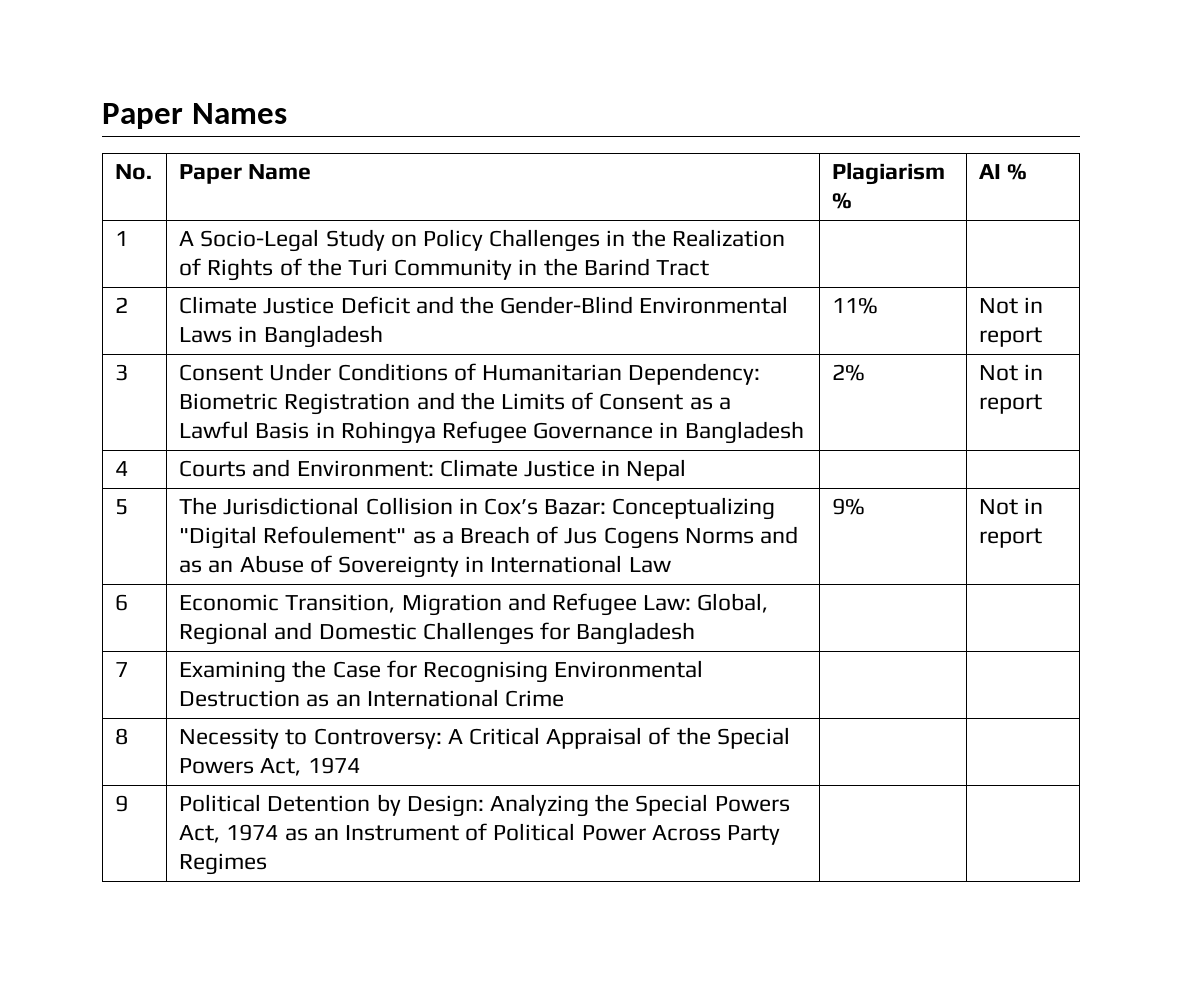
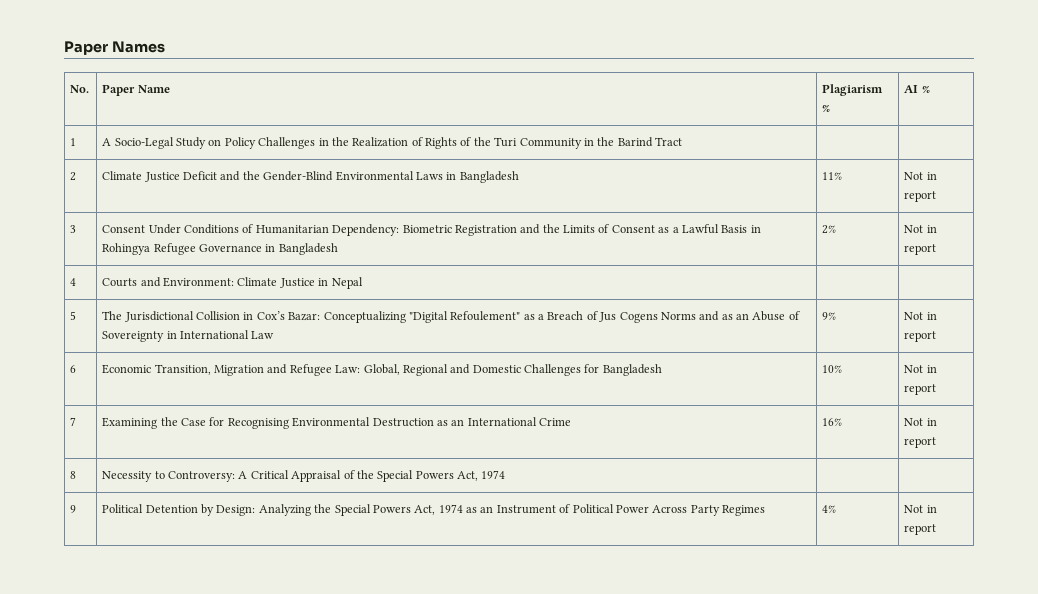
- 6 | Economic Transition, Migration and Refugee Law: Global, Regional and Domestic Challenges for Bangladesh | |
+ 6 | Economic Transition, Migration and Refugee Law: Global, Regional and Domestic Challenges for Bangladesh | 10% | Not in report
- 7 | Examining the Case for Recognising Environmental Destruction as an International Crime | |
+ 7 | Examining the Case for Recognising Environmental Destruction as an International Crime | 16% | Not in report
- 9 | Political Detention by Design: Analyzing the Special Powers Act, 1974 as an Instrument of Political Power Across Party Regimes | |
+ 9 | Political Detention by Design: Analyzing the Special Powers Act, 1974 as an Instrument of Political Power Across Party Regimes | 4% | Not in report

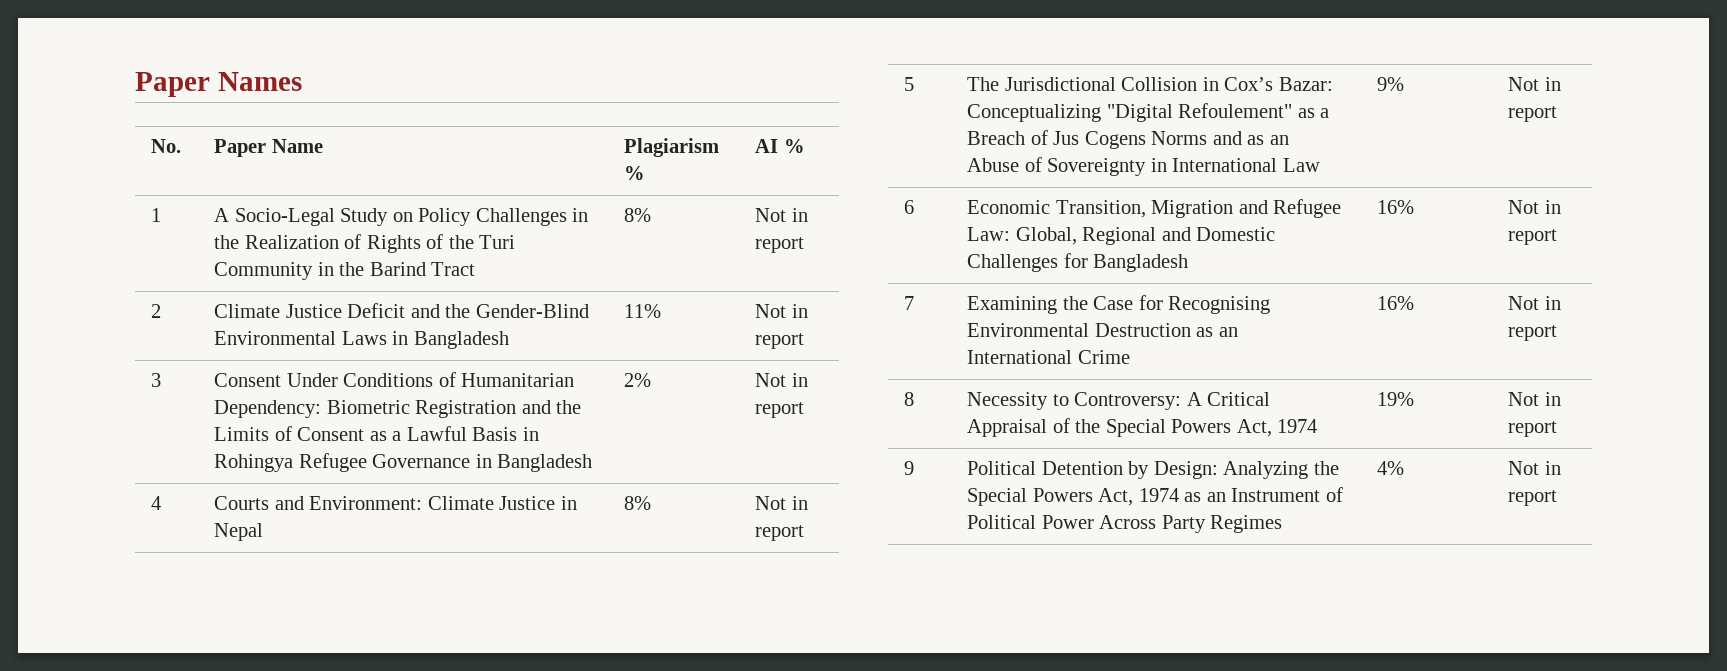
- 1 | A Socio-Legal Study on Policy Challenges in the Realization of Rights of the Turi Community in the Barind Tract | |
+ 1 | A Socio-Legal Study on Policy Challenges in the Realization of Rights of the Turi Community in the Barind Tract | 8% | Not in report
- 4 | Courts and Environment: Climate Justice in Nepal | |
+ 4 | Courts and Environment: Climate Justice in Nepal | 8% | Not in report
- 6 | Economic Transition, Migration and Refugee Law: Global, Regional and Domestic Challenges for Bangladesh | 10% | Not in report
+ 6 | Economic Transition, Migration and Refugee Law: Global, Regional and Domestic Challenges for Bangladesh | 16% | Not in report
- 8 | Necessity to Controversy: A Critical Appraisal of the Special Powers Act, 1974 | |
+ 8 | Necessity to Controversy: A Critical Appraisal of the Special Powers Act, 1974 | 19% | Not in report

